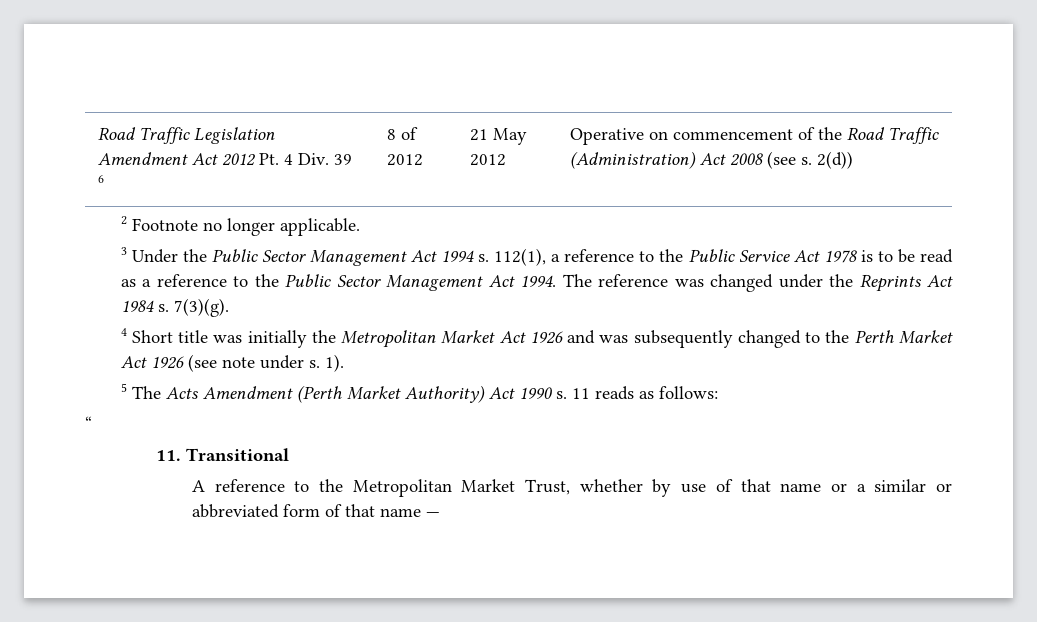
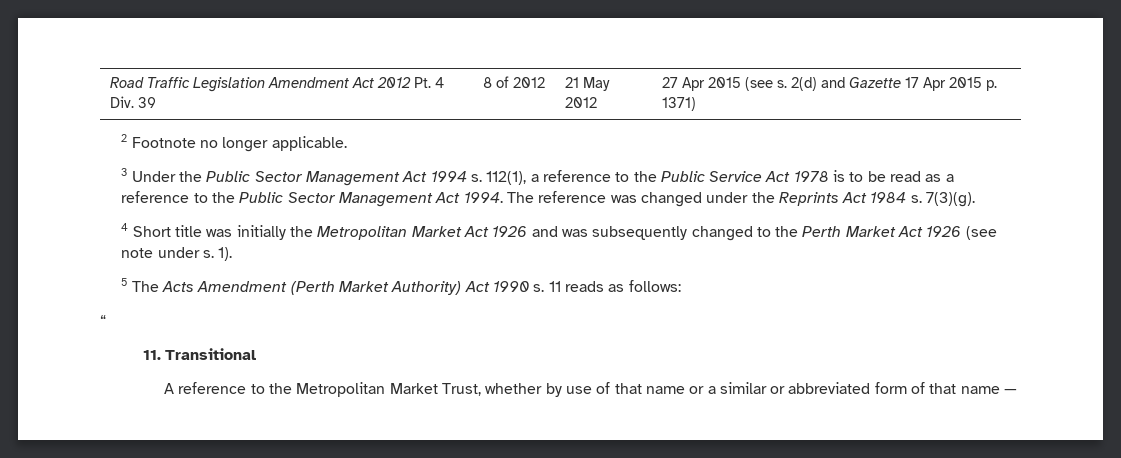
- Road Traffic Legislation Amendment Act 2012 Pt. 4 Div. 39 6 | 8 of 2012 | 21 May 2012 | Operative on commencement of the Road Traffic (Administration) Act 2008 (see s. 2(d))
+ Road Traffic Legislation Amendment Act 2012 Pt. 4 Div. 39 | 8 of 2012 | 21 May 2012 | 27 Apr 2015 (see s. 2(d) and Gazette 17 Apr 2015 p. 1371)

